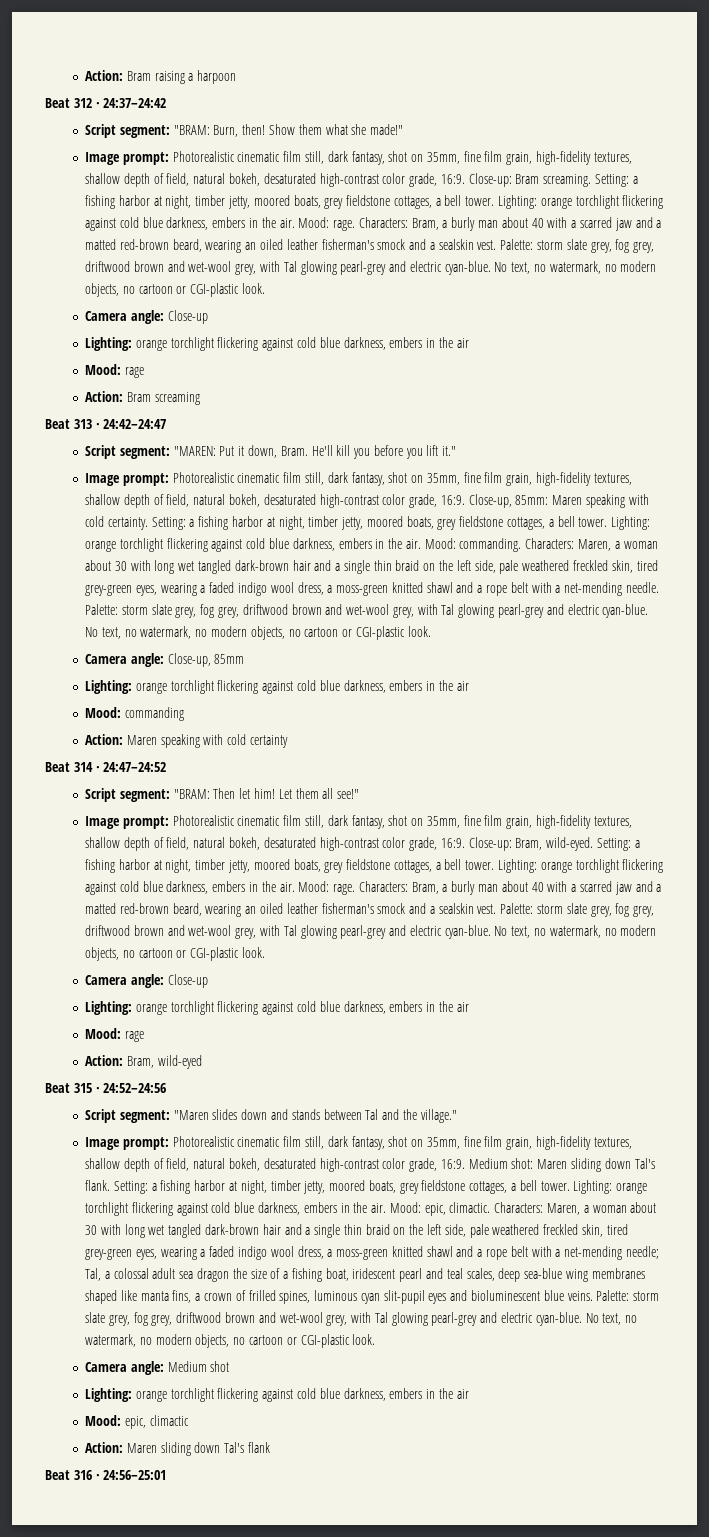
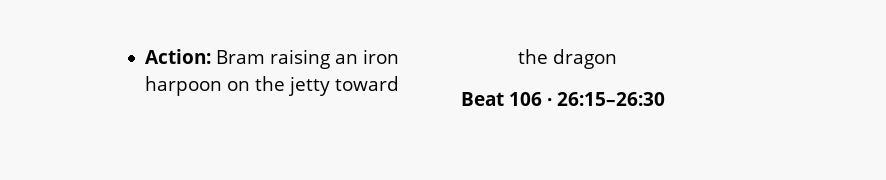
- Action: Bram raising a harpoon
- Beat 312 · 24:37–24:42
- Script segment: "BRAM: Burn, then! Show them what she made!"
- Image prompt: Photorealistic cinematic film still, dark fantasy, shot on 35mm, fine film grain, high-fidelity textures, shallow depth of field, natural bokeh, desaturated high-contrast color grade, 16:9. Close-up: Bram screaming. Setting: a fishing harbor at night, timber jetty, moored boats, grey fieldstone cottages, a bell tower. Lighting: orange torchlight flickering against cold blue darkness, embers in the air. Mood: rage. Characters: Bram, a burly man about 40 with a scarred jaw and a matted red-brown beard, wearing an oiled leather fisherman's smock and a sealskin vest. Palette: storm slate grey, fog grey, driftwood brown and wet-wool grey, with Tal glowing pearl-grey and electric cyan-blue. No text, no watermark, no modern objects, no cartoon or CGI-plastic look.
- Camera angle: Close-up
- Lighting: orange torchlight flickering against cold blue darkness, embers in the air
- Mood: rage
- Action: Bram screaming
- Beat 313 · 24:42–24:47
- Script segment: "MAREN: Put it down, Bram. He'll kill you before you lift it."
- Image prompt: Photorealistic cinematic film still, dark fantasy, shot on 35mm, fine film grain, high-fidelity textures, shallow depth of field, natural bokeh, desaturated high-contrast color grade, 16:9. Close-up, 85mm: Maren speaking with cold certainty. Setting: a fishing harbor at night, timber jetty, moored boats, grey fieldstone cottages, a bell tower. Lighting: orange torchlight flickering against cold blue darkness, embers in the air. Mood: commanding. Characters: Maren, a woman about 30 with long wet tangled dark-brown hair and a single thin braid on the left side, pale weathered freckled skin, tired grey-green eyes, wearing a faded indigo wool dress, a moss-green knitted shawl and a rope belt with a net-mending needle. Palette: storm slate grey, fog grey, driftwood brown and wet-wool grey, with Tal glowing pearl-grey and electric cyan-blue. No text, no watermark, no modern objects, no cartoon or CGI-plastic look.
- Camera angle: Close-up, 85mm
- Lighting: orange torchlight flickering against cold blue darkness, embers in the air
- Mood: commanding
- Action: Maren speaking with cold certainty
- Beat 314 · 24:47–24:52
- Script segment: "BRAM: Then let him! Let them all see!"
- Image prompt: Photorealistic cinematic film still, dark fantasy, shot on 35mm, fine film grain, high-fidelity textures, shallow depth of field, natural bokeh, desaturated high-contrast color grade, 16:9. Close-up: Bram, wild-eyed. Setting: a fishing harbor at night, timber jetty, moored boats, grey fieldstone cottages, a bell tower. Lighting: orange torchlight flickering against cold blue darkness, embers in the air. Mood: rage. Characters: Bram, a burly man about 40 with a scarred jaw and a matted red-brown beard, wearing an oiled leather fisherman's smock and a sealskin vest. Palette: storm slate grey, fog grey, driftwood brown and wet-wool grey, with Tal glowing pearl-grey and electric cyan-blue. No text, no watermark, no modern objects, no cartoon or CGI-plastic look.
- Camera angle: Close-up
- Lighting: orange torchlight flickering against cold blue darkness, embers in the air
- Mood: rage
- Action: Bram, wild-eyed
- Beat 315 · 24:52–24:56
- Script segment: "Maren slides down and stands between Tal and the village."
- Image prompt: Photorealistic cinematic film still, dark fantasy, shot on 35mm, fine film grain, high-fidelity textures, shallow depth of field, natural bokeh, desaturated high-contrast color grade, 16:9. Medium shot: Maren sliding down Tal's flank. Setting: a fishing harbor at night, timber jetty, moored boats, grey fieldstone cottages, a bell tower. Lighting: orange torchlight flickering against cold blue darkness, embers in the air. Mood: epic, climactic. Characters: Maren, a woman about 30 with long wet tangled dark-brown hair and a single thin braid on the left side, pale weathered freckled skin, tired grey-green eyes, wearing a faded indigo wool dress, a moss-green knitted shawl and a rope belt with a net-mending needle; Tal, a colossal adult sea dragon the size of a fishing boat, iridescent pearl and teal scales, deep sea-blue wing membranes shaped like manta fins, a crown of frilled spines, luminous cyan slit-pupil eyes and bioluminescent blue veins. Palette: storm slate grey, fog grey, driftwood brown and wet-wool grey, with Tal glowing pearl-grey and electric cyan-blue. No text, no watermark, no modern objects, no cartoon or CGI-plastic look.
- Camera angle: Medium shot
- Lighting: orange torchlight flickering against cold blue darkness, embers in the air
- Mood: epic, climactic
- Action: Maren sliding down Tal's flank
- Beat 316 · 24:56–25:01
+ Action: Bram raising an iron harpoon on the jetty toward the dragon
+ Beat 106 · 26:15–26:30

